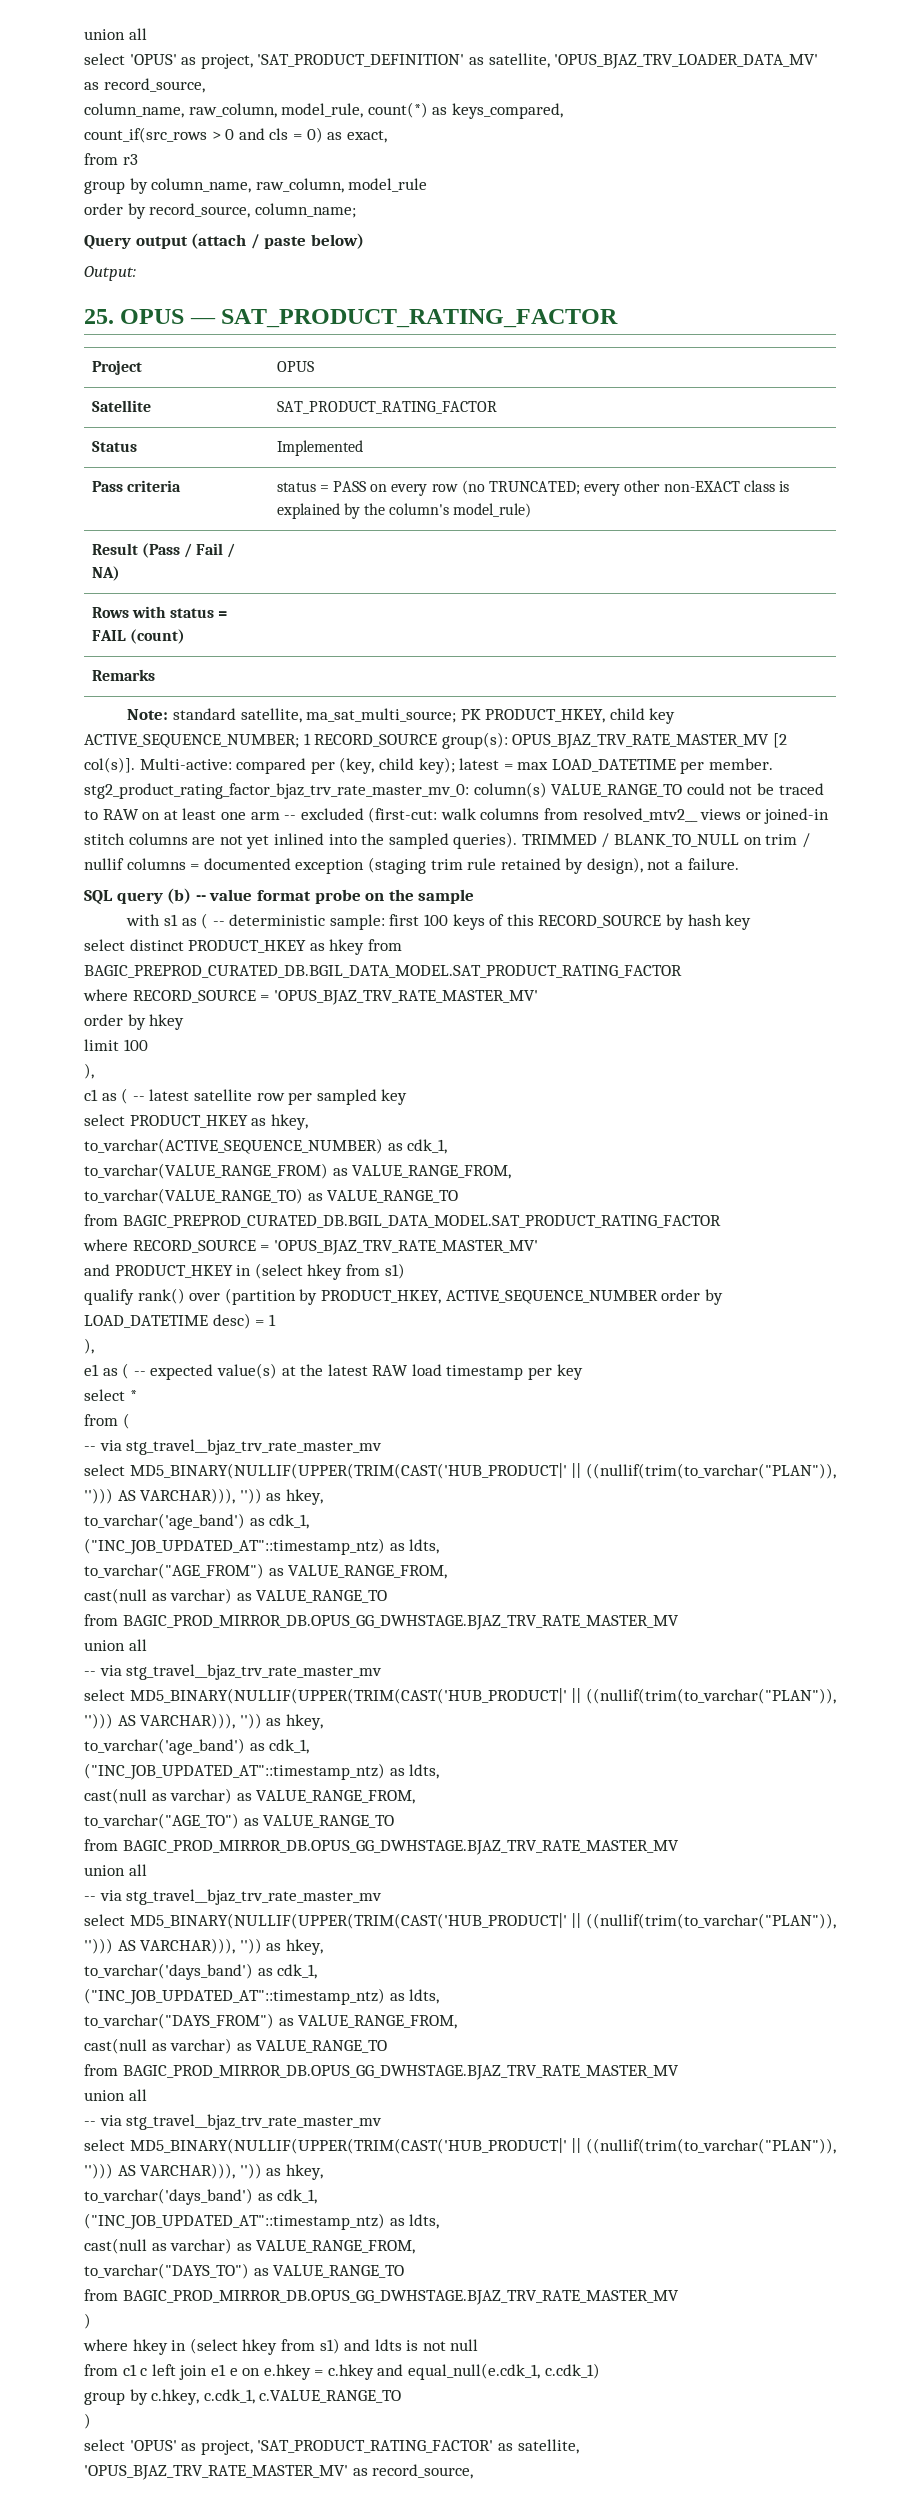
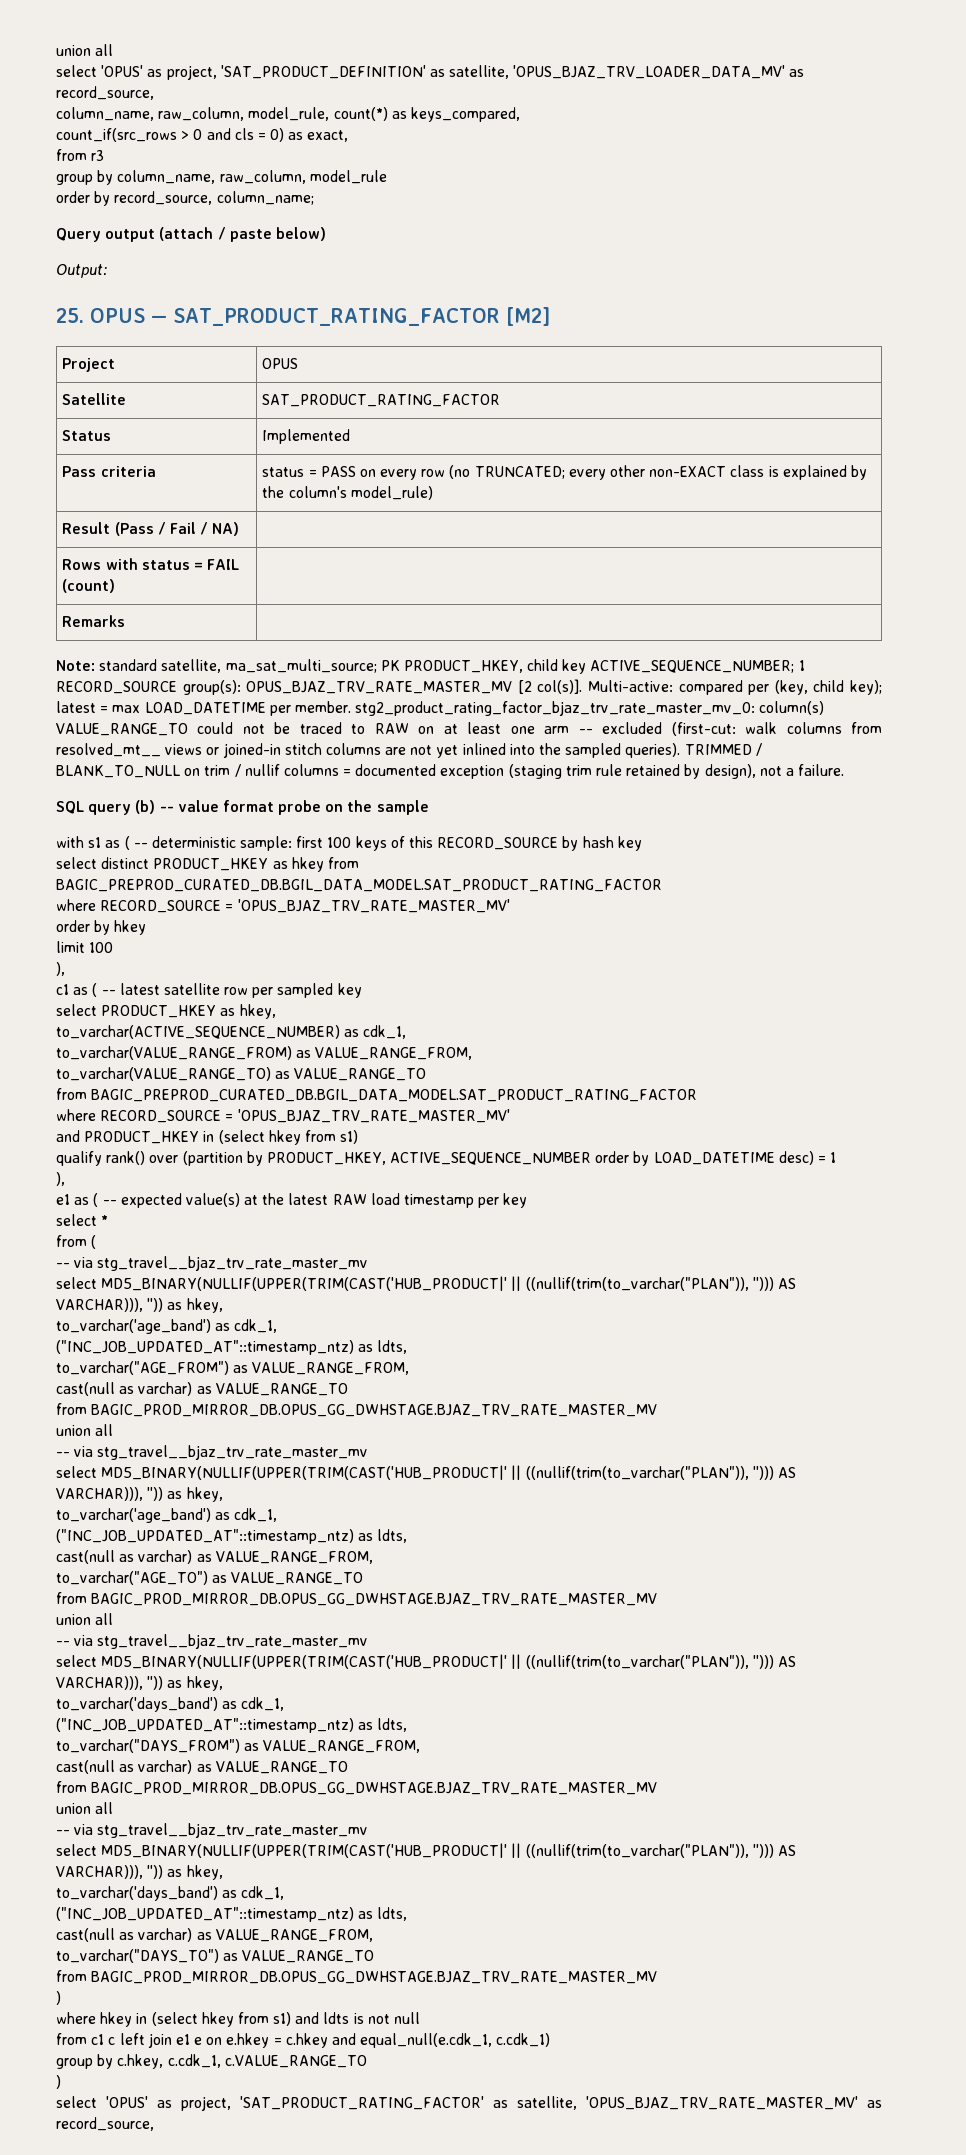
- 25. OPUS — SAT_PRODUCT_RATING_FACTOR
+ 25. OPUS — SAT_PRODUCT_RATING_FACTOR [M2]
- Multi-active: compared per (key, child key); latest = max LOAD_DATETIME per member. stg2_product_rating_factor_bjaz_trv_rate_master_mv_0: column(s) VALUE_RANGE_TO could not be traced to RAW on at least one arm -- excluded (first-cut: walk columns from resolved_mtv2__ views or joined-in stitch columns are not yet inlined into the sampled queries).
+ Multi-active: compared per (key, child key); latest = max LOAD_DATETIME per member. stg2_product_rating_factor_bjaz_trv_rate_master_mv_0: column(s) VALUE_RANGE_TO could not be traced to RAW on at least one arm -- excluded (first-cut: walk columns from resolved_mt__ views or joined-in stitch columns are not yet inlined into the sampled queries).

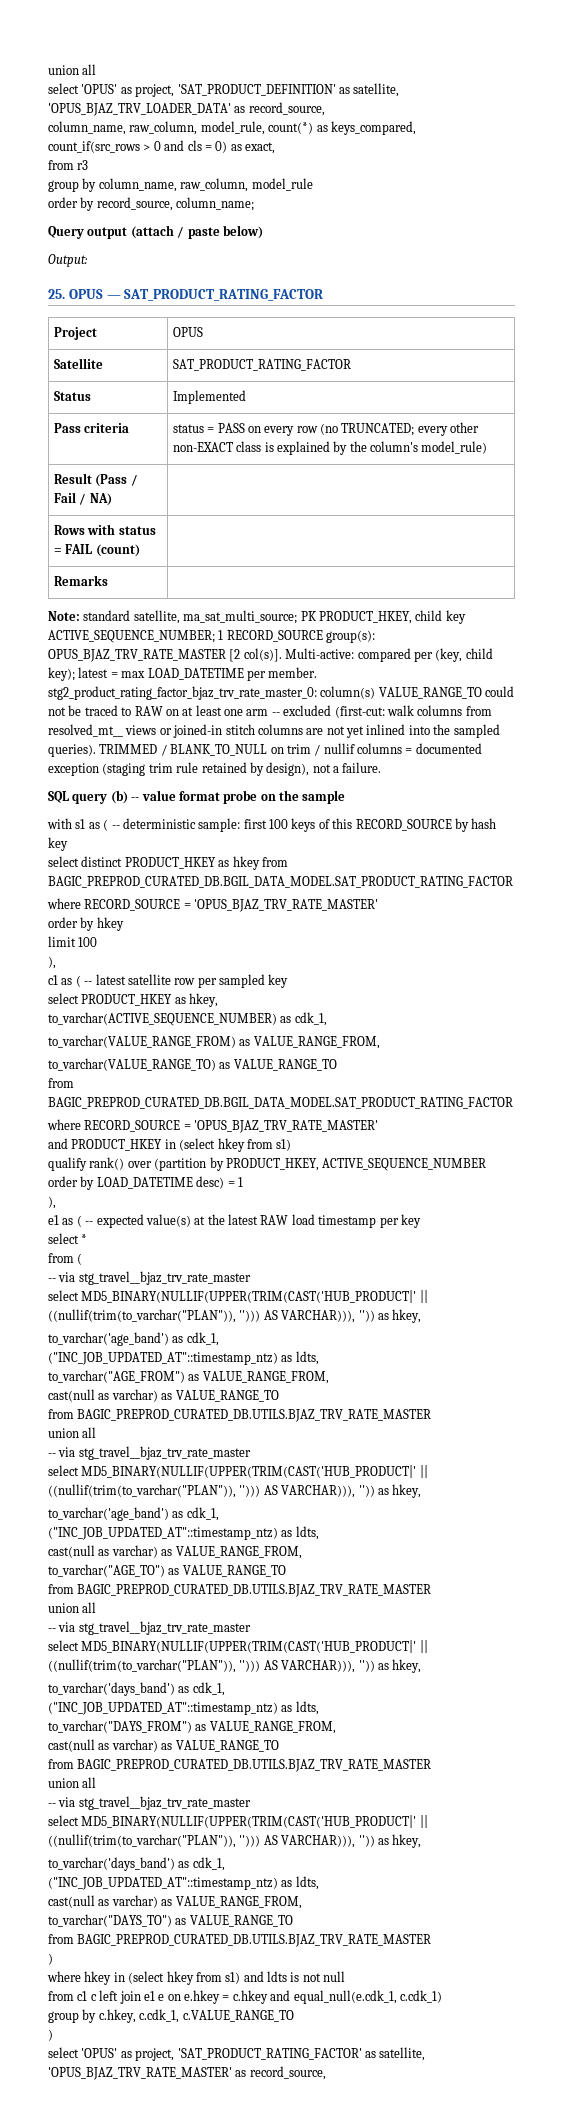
- select 'OPUS' as project, 'SAT_PRODUCT_DEFINITION' as satellite, 'OPUS_BJAZ_TRV_LOADER_DATA_MV' as record_source,
+ select 'OPUS' as project, 'SAT_PRODUCT_DEFINITION' as satellite, 'OPUS_BJAZ_TRV_LOADER_DATA' as record_source,
- 25. OPUS — SAT_PRODUCT_RATING_FACTOR [M2]
+ 25. OPUS — SAT_PRODUCT_RATING_FACTOR
- Note: standard satellite, ma_sat_multi_source; PK PRODUCT_HKEY, child key ACTIVE_SEQUENCE_NUMBER; 1 RECORD_SOURCE group(s): OPUS_BJAZ_TRV_RATE_MASTER_MV [2 col(s)].
+ Note: standard satellite, ma_sat_multi_source; PK PRODUCT_HKEY, child key ACTIVE_SEQUENCE_NUMBER; 1 RECORD_SOURCE group(s): OPUS_BJAZ_TRV_RATE_MASTER [2 col(s)].
- Multi-active: compared per (key, child key); latest = max LOAD_DATETIME per member. stg2_product_rating_factor_bjaz_trv_rate_master_mv_0: column(s) VALUE_RANGE_TO could not be traced to RAW on at least one arm -- excluded (first-cut: walk columns from resolved_mt__ views or joined-in stitch columns are not yet inlined into the sampled queries).
+ Multi-active: compared per (key, child key); latest = max LOAD_DATETIME per member. stg2_product_rating_factor_bjaz_trv_rate_master_0: column(s) VALUE_RANGE_TO could not be traced to RAW on at least one arm -- excluded (first-cut: walk columns from resolved_mt__ views or joined-in stitch columns are not yet inlined into the sampled queries).
  select distinct PRODUCT_HKEY as hkey from BAGIC_PREPROD_CURATED_DB.BGIL_DATA_MODEL.SAT_PRODUCT_RATING_FACTOR
- where RECORD_SOURCE = 'OPUS_BJAZ_TRV_RATE_MASTER_MV'
+ where RECORD_SOURCE = 'OPUS_BJAZ_TRV_RATE_MASTER'
  to_varchar(VALUE_RANGE_TO) as VALUE_RANGE_TO
  from BAGIC_PREPROD_CURATED_DB.BGIL_DATA_MODEL.SAT_PRODUCT_RATING_FACTOR
- where RECORD_SOURCE = 'OPUS_BJAZ_TRV_RATE_MASTER_MV'
+ where RECORD_SOURCE = 'OPUS_BJAZ_TRV_RATE_MASTER'
  from (
- -- via stg_travel__bjaz_trv_rate_master_mv
+ -- via stg_travel__bjaz_trv_rate_master
  to_varchar("AGE_FROM") as VALUE_RANGE_FROM,
  cast(null as varchar) as VALUE_RANGE_TO
- from BAGIC_PROD_MIRROR_DB.OPUS_GG_DWHSTAGE.BJAZ_TRV_RATE_MASTER_MV
+ from BAGIC_PREPROD_CURATED_DB.UTILS.BJAZ_TRV_RATE_MASTER
  union all
- -- via stg_travel__bjaz_trv_rate_master_mv
+ -- via stg_travel__bjaz_trv_rate_master
  to_varchar("AGE_TO") as VALUE_RANGE_TO
- from BAGIC_PROD_MIRROR_DB.OPUS_GG_DWHSTAGE.BJAZ_TRV_RATE_MASTER_MV
+ from BAGIC_PREPROD_CURATED_DB.UTILS.BJAZ_TRV_RATE_MASTER
  union all
- -- via stg_travel__bjaz_trv_rate_master_mv
+ -- via stg_travel__bjaz_trv_rate_master
  to_varchar("DAYS_FROM") as VALUE_RANGE_FROM,
  cast(null as varchar) as VALUE_RANGE_TO
- from BAGIC_PROD_MIRROR_DB.OPUS_GG_DWHSTAGE.BJAZ_TRV_RATE_MASTER_MV
+ from BAGIC_PREPROD_CURATED_DB.UTILS.BJAZ_TRV_RATE_MASTER
  union all
- -- via stg_travel__bjaz_trv_rate_master_mv
+ -- via stg_travel__bjaz_trv_rate_master
  to_varchar("DAYS_TO") as VALUE_RANGE_TO
- from BAGIC_PROD_MIRROR_DB.OPUS_GG_DWHSTAGE.BJAZ_TRV_RATE_MASTER_MV
+ from BAGIC_PREPROD_CURATED_DB.UTILS.BJAZ_TRV_RATE_MASTER
- select 'OPUS' as project, 'SAT_PRODUCT_RATING_FACTOR' as satellite, 'OPUS_BJAZ_TRV_RATE_MASTER_MV' as record_source,
+ select 'OPUS' as project, 'SAT_PRODUCT_RATING_FACTOR' as satellite, 'OPUS_BJAZ_TRV_RATE_MASTER' as record_source,

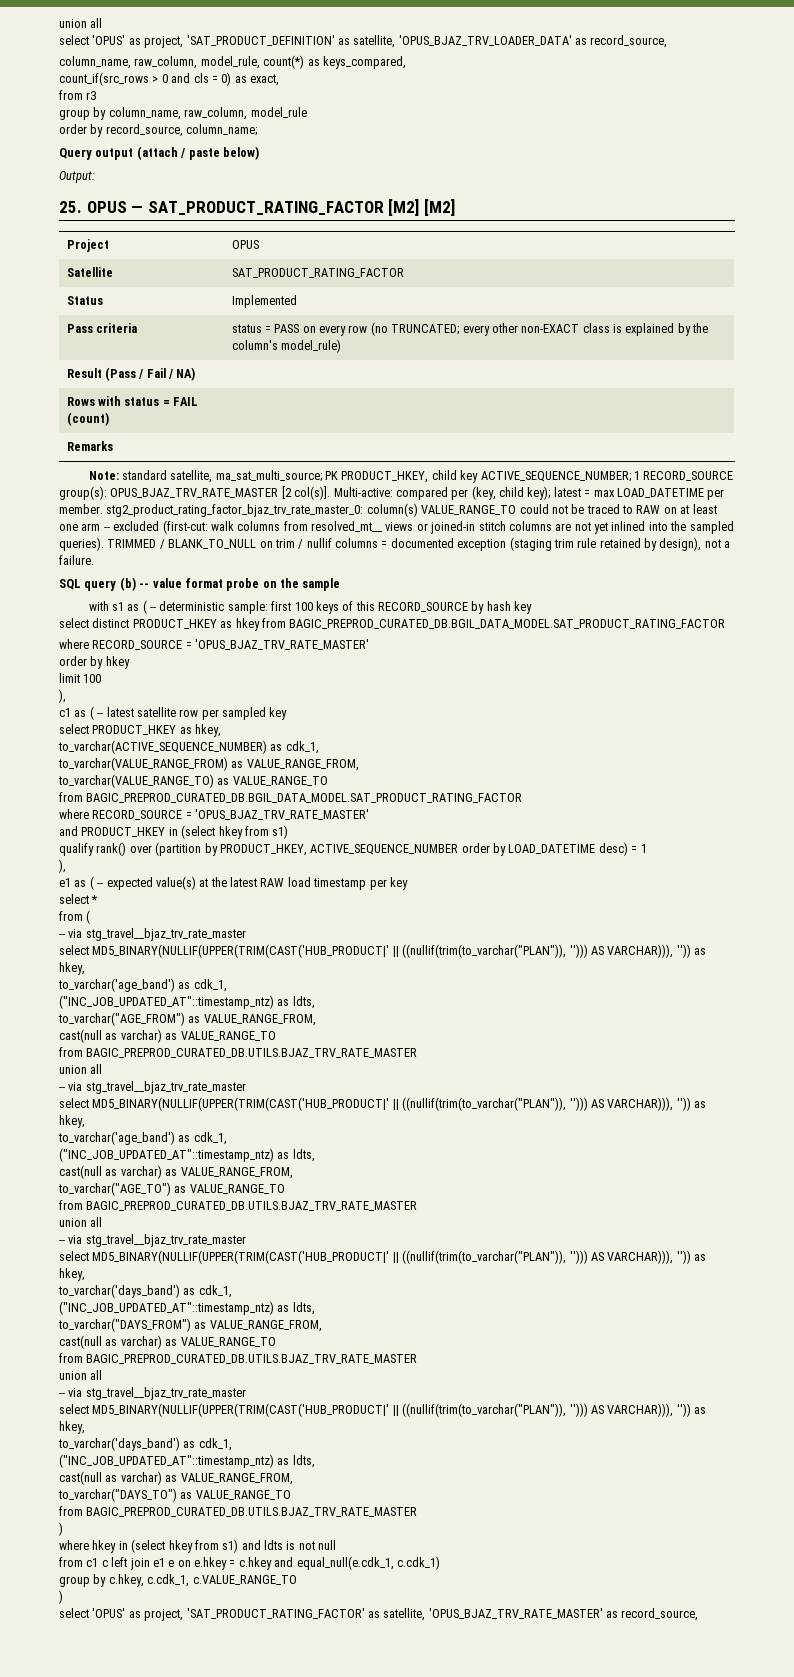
- 25. OPUS — SAT_PRODUCT_RATING_FACTOR
+ 25. OPUS — SAT_PRODUCT_RATING_FACTOR [M2] [M2]

